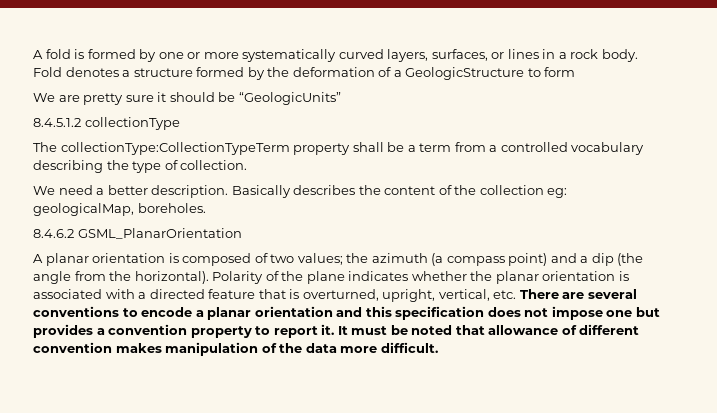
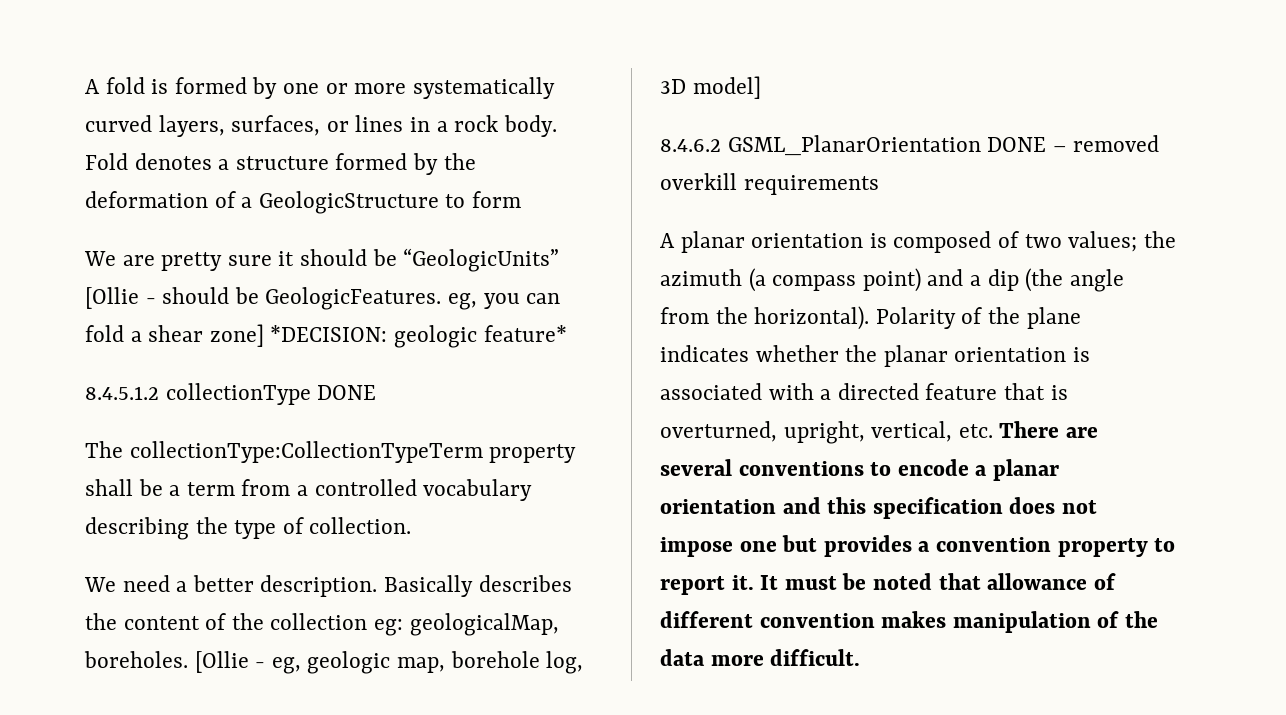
- We are pretty sure it should be “GeologicUnits”
+ We are pretty sure it should be “GeologicUnits” [Ollie - should be GeologicFeatures. eg, you can fold a shear zone] *DECISION: geologic feature*
- 8.4.5.1.2 collectionType
+ 8.4.5.1.2 collectionType DONE
- Basically describes the content of the collection eg: geologicalMap, boreholes.
- 8.4.6.2 GSML_PlanarOrientation
+ Basically describes the content of the collection eg: geologicalMap, boreholes. [Ollie - eg, geologic map, borehole log, 3D model]
+ 8.4.6.2 GSML_PlanarOrientation DONE – removed overkill requirements

